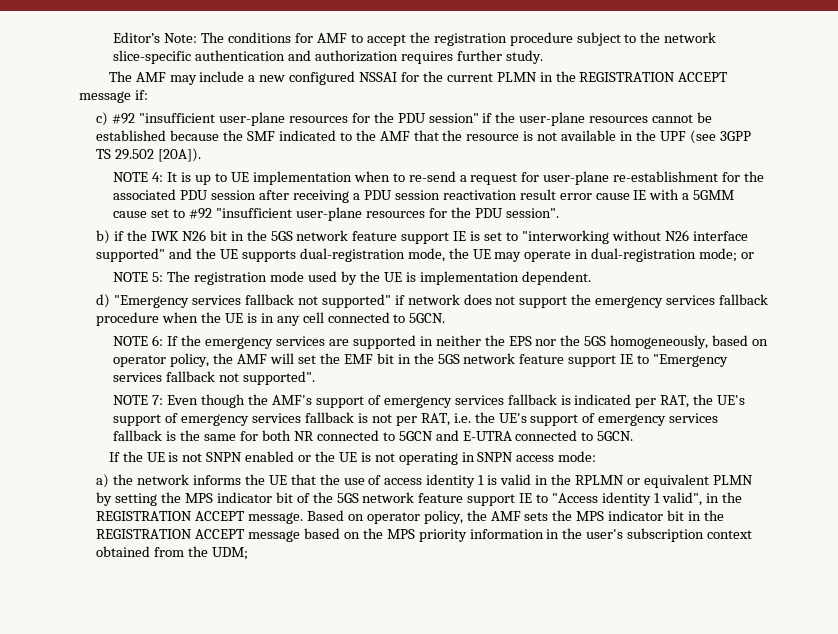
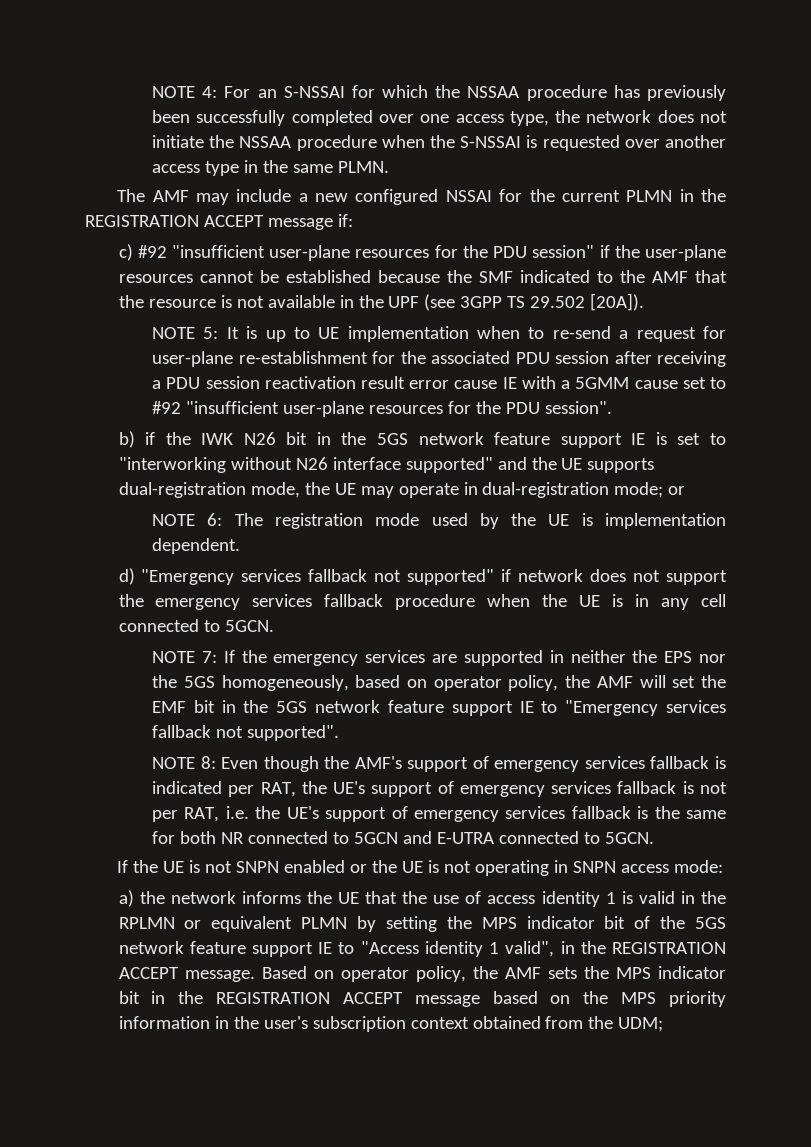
- Editor’s Note: The conditions for AMF to accept the registration procedure subject to the network slice-specific authentication and authorization requires further study.
+ NOTE 4: For an S-NSSAI for which the NSSAA procedure has previously been successfully completed over one access type, the network does not initiate the NSSAA procedure when the S-NSSAI is requested over another access type in the same PLMN.
- NOTE 4: It is up to UE implementation when to re-send a request for user-plane re-establishment for the associated PDU session after receiving a PDU session reactivation result error cause IE with a 5GMM cause set to #92 "insufficient user-plane resources for the PDU session".
+ NOTE 5: It is up to UE implementation when to re-send a request for user-plane re-establishment for the associated PDU session after receiving a PDU session reactivation result error cause IE with a 5GMM cause set to #92 "insufficient user-plane resources for the PDU session".
- NOTE 5: The registration mode used by the UE is implementation dependent.
+ NOTE 6: The registration mode used by the UE is implementation dependent.
- NOTE 6: If the emergency services are supported in neither the EPS nor the 5GS homogeneously, based on operator policy, the AMF will set the EMF bit in the 5GS network feature support IE to "Emergency services fallback not supported".
+ NOTE 7: If the emergency services are supported in neither the EPS nor the 5GS homogeneously, based on operator policy, the AMF will set the EMF bit in the 5GS network feature support IE to "Emergency services fallback not supported".
- NOTE 7: Even though the AMF's support of emergency services fallback is indicated per RAT, the UE's support of emergency services fallback is not per RAT, i.e. the UE's support of emergency services fallback is the same for both NR connected to 5GCN and E-UTRA connected to 5GCN.
+ NOTE 8: Even though the AMF's support of emergency services fallback is indicated per RAT, the UE's support of emergency services fallback is not per RAT, i.e. the UE's support of emergency services fallback is the same for both NR connected to 5GCN and E-UTRA connected to 5GCN.

